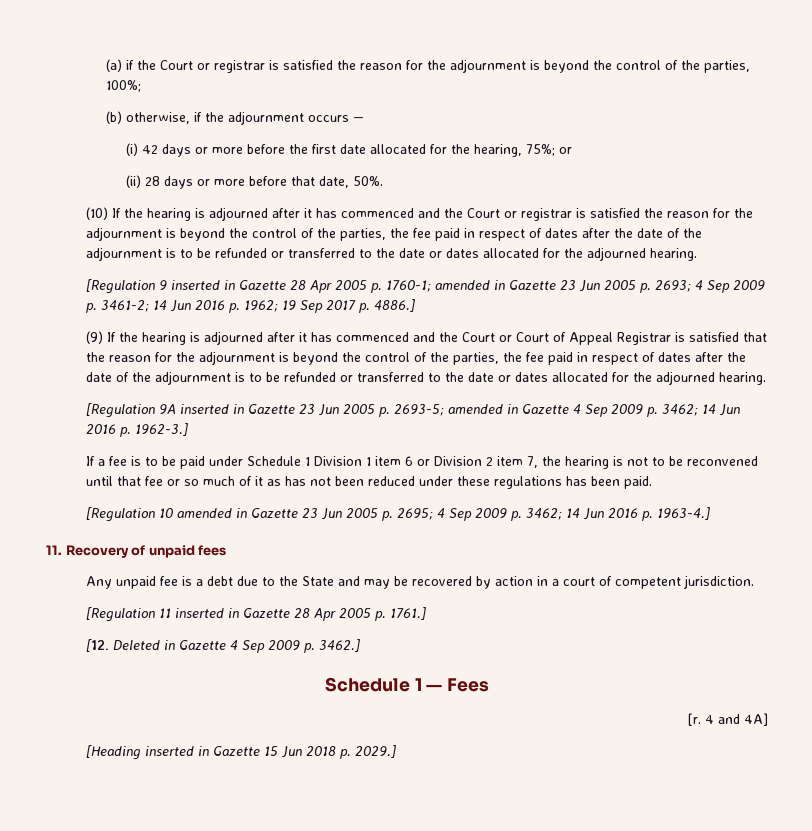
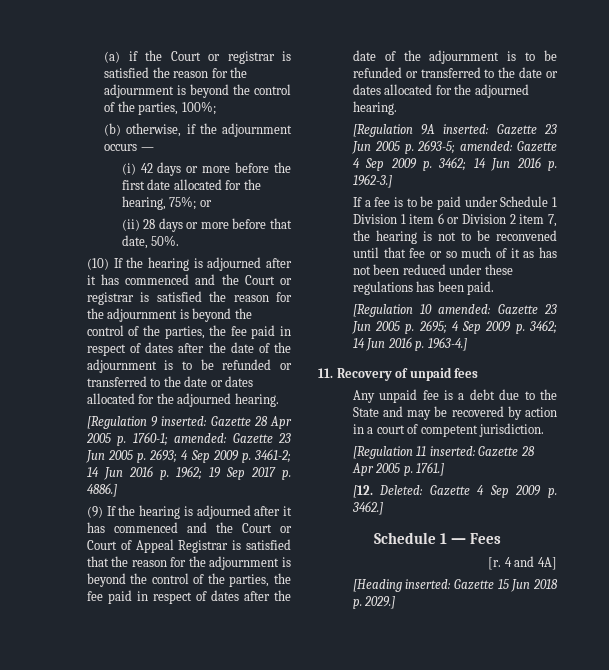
- [Regulation 9 inserted in Gazette 28 Apr 2005 p. 1760-1; amended in Gazette 23 Jun 2005 p. 2693; 4 Sep 2009 p. 3461-2; 14 Jun 2016 p. 1962; 19 Sep 2017 p. 4886.]
+ [Regulation 9 inserted: Gazette 28 Apr 2005 p. 1760-1; amended: Gazette 23 Jun 2005 p. 2693; 4 Sep 2009 p. 3461-2; 14 Jun 2016 p. 1962; 19 Sep 2017 p. 4886.]
- [Regulation 9A inserted in Gazette 23 Jun 2005 p. 2693-5; amended in Gazette 4 Sep 2009 p. 3462; 14 Jun 2016 p. 1962-3.]
+ [Regulation 9A inserted: Gazette 23 Jun 2005 p. 2693-5; amended: Gazette 4 Sep 2009 p. 3462; 14 Jun 2016 p. 1962-3.]
- [Regulation 10 amended in Gazette 23 Jun 2005 p. 2695; 4 Sep 2009 p. 3462; 14 Jun 2016 p. 1963-4.]
+ [Regulation 10 amended: Gazette 23 Jun 2005 p. 2695; 4 Sep 2009 p. 3462; 14 Jun 2016 p. 1963-4.]
- [Regulation 11 inserted in Gazette 28 Apr 2005 p. 1761.]
+ [Regulation 11 inserted: Gazette 28 Apr 2005 p. 1761.]
- [12. Deleted in Gazette 4 Sep 2009 p. 3462.]
+ [12. Deleted: Gazette 4 Sep 2009 p. 3462.]
- [Heading inserted in Gazette 15 Jun 2018 p. 2029.]
+ [Heading inserted: Gazette 15 Jun 2018 p. 2029.]

